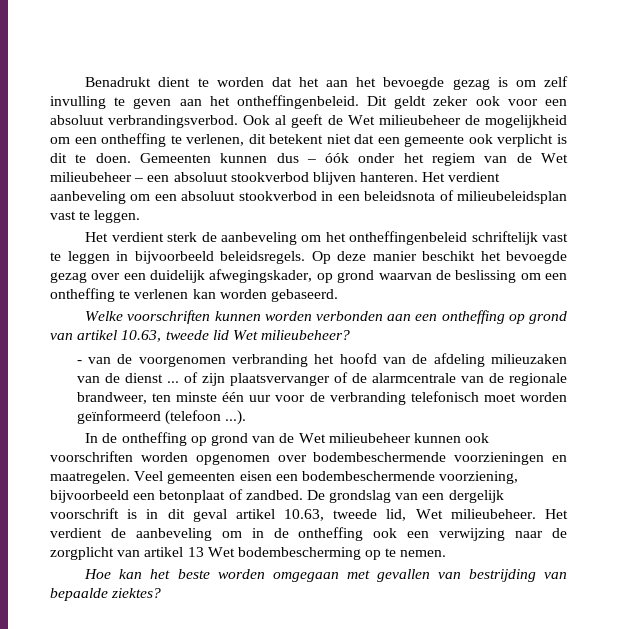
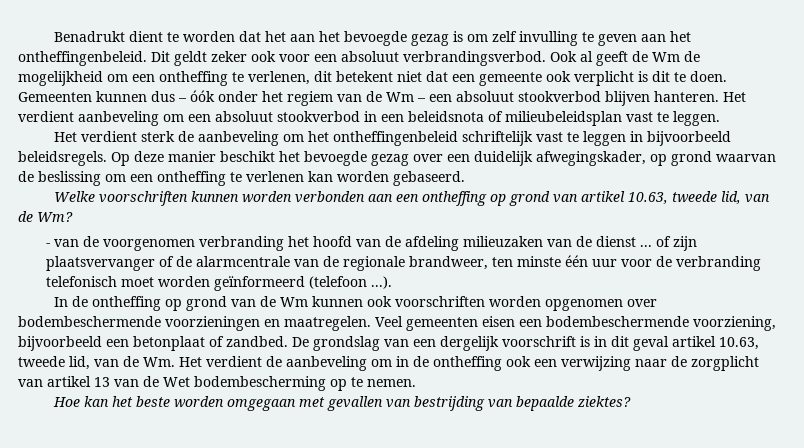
- Ook al geeft de Wet milieubeheer de mogelijkheid om een ontheffing te verlenen, dit betekent niet dat een gemeente ook verplicht is dit te doen.
+ Ook al geeft de Wm de mogelijkheid om een ontheffing te verlenen, dit betekent niet dat een gemeente ook verplicht is dit te doen.
- Gemeenten kunnen dus – óók onder het regiem van de Wet milieubeheer – een absoluut stookverbod blijven hanteren.
+ Gemeenten kunnen dus – óók onder het regiem van de Wm – een absoluut stookverbod blijven hanteren.
- Welke voorschriften kunnen worden verbonden aan een ontheffing op grond van artikel 10.63, tweede lid Wet milieubeheer?
+ Welke voorschriften kunnen worden verbonden aan een ontheffing op grond van artikel 10.63, tweede lid, van de Wm?
- In de ontheffing op grond van de Wet milieubeheer kunnen ook voorschriften worden opgenomen over bodembeschermende voorzieningen en maatregelen.
+ In de ontheffing op grond van de Wm kunnen ook voorschriften worden opgenomen over bodembeschermende voorzieningen en maatregelen.
- De grondslag van een dergelijk voorschrift is in dit geval artikel 10.63, tweede lid, Wet milieubeheer. Het verdient de aanbeveling om in de ontheffing ook een verwijzing naar de zorgplicht van artikel 13 Wet bodembescherming op te nemen.
+ De grondslag van een dergelijk voorschrift is in dit geval artikel 10.63, tweede lid, van de Wm. Het verdient de aanbeveling om in de ontheffing ook een verwijzing naar de zorgplicht van artikel 13 van de Wet bodembescherming op te nemen.

